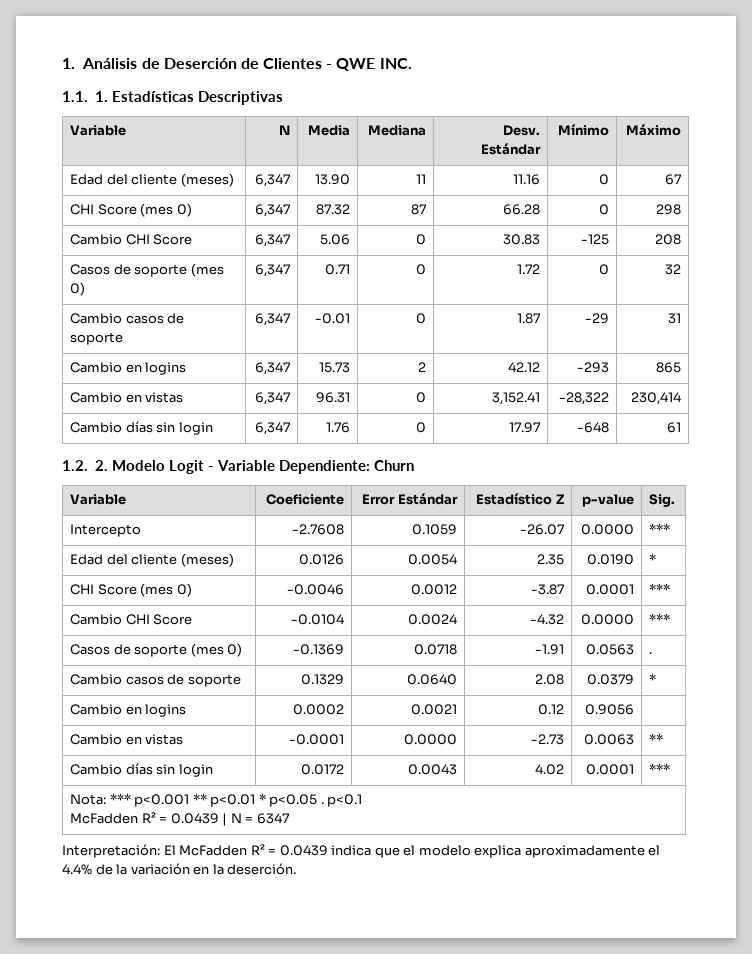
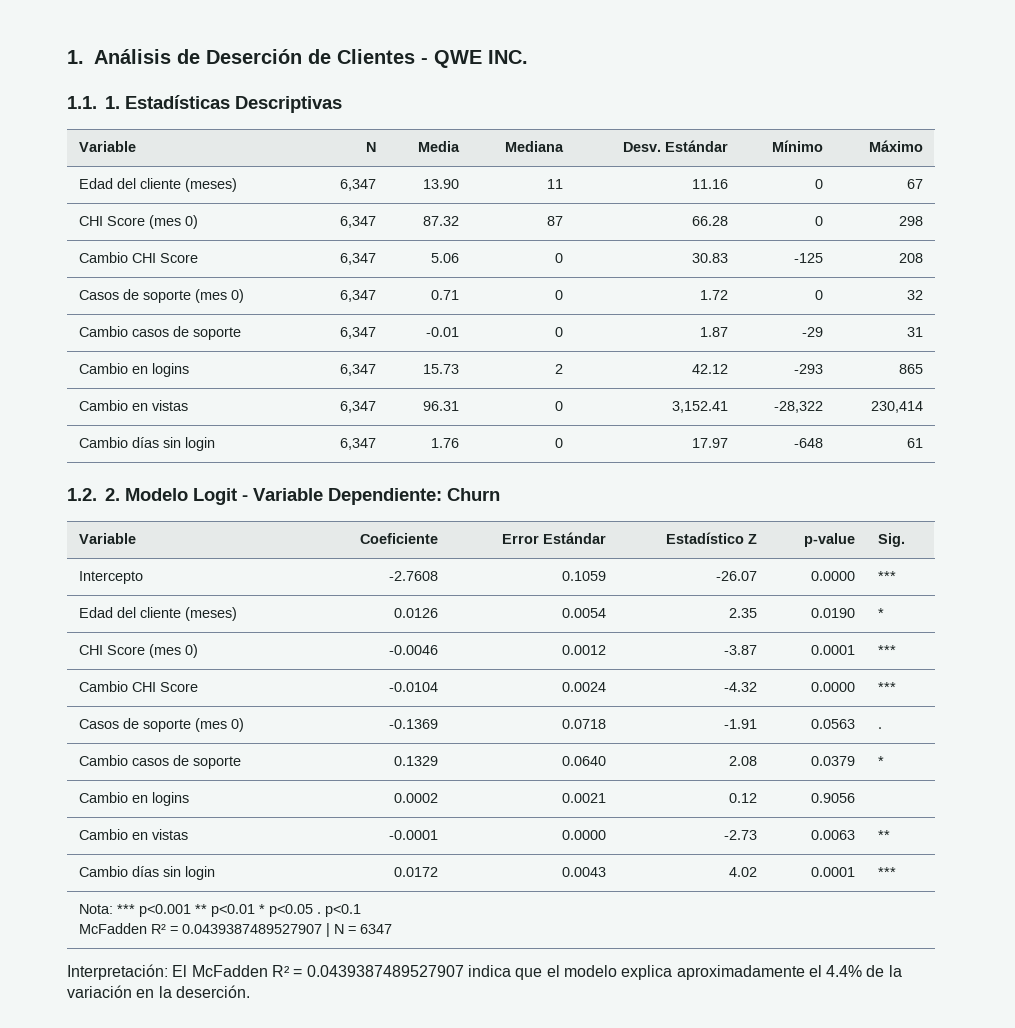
  Nota: *** p<0.001 ** p<0.01 * p<0.05 . p<0.1
- McFadden R² = 0.0439 | N = 6347
+ McFadden R² = 0.0439387489527907 | N = 6347
- Interpretación: El McFadden R² = 0.0439 indica que el modelo explica aproximadamente el 4.4% de la variación en la deserción.
+ Interpretación: El McFadden R² = 0.0439387489527907 indica que el modelo explica aproximadamente el 4.4% de la variación en la deserción.

